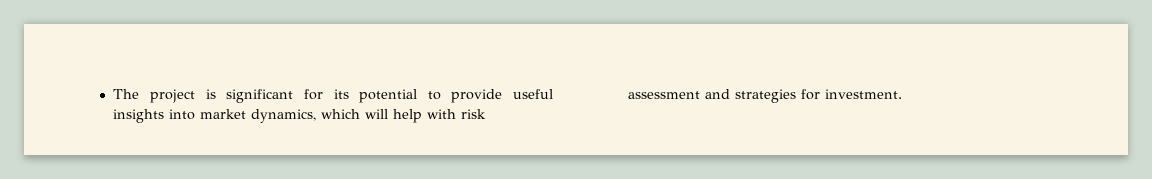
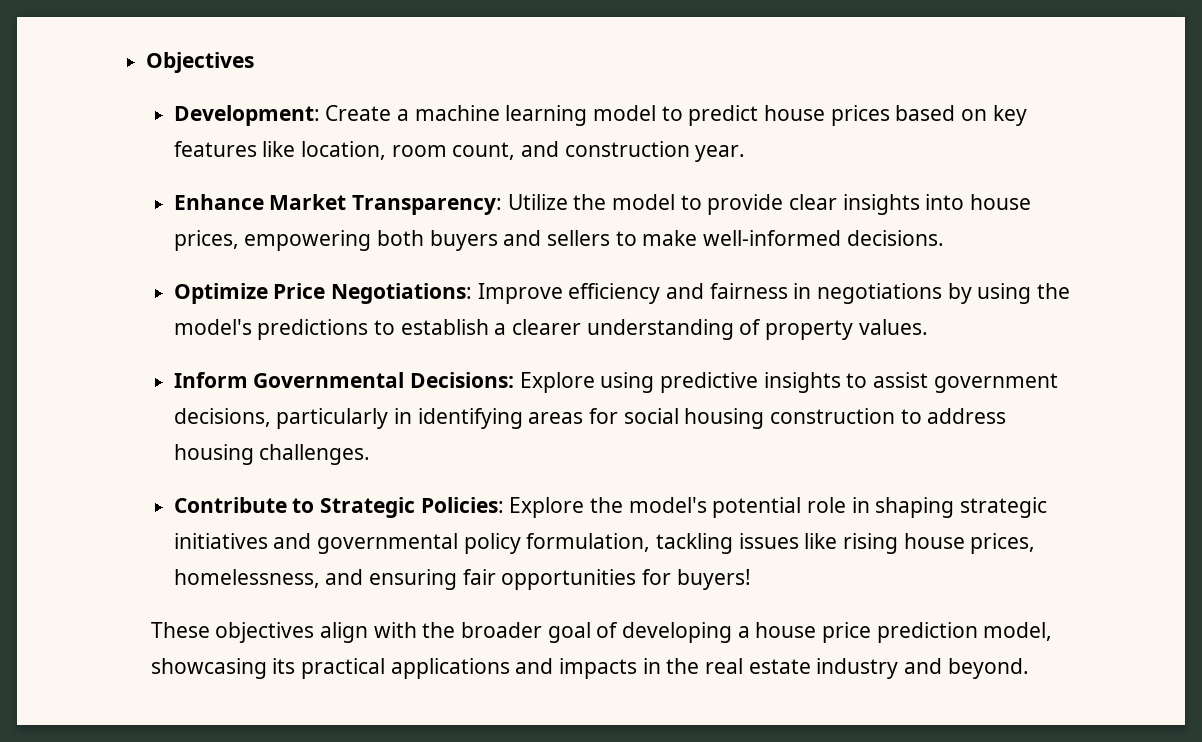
- The project is significant for its potential to provide useful insights into market dynamics, which will help with risk assessment and strategies for investment.
+ Objectives
+ Development: Create a machine learning model to predict house prices based on key features like location, room count, and construction year.
+ Enhance Market Transparency: Utilize the model to provide clear insights into house prices, empowering both buyers and sellers to make well-informed decisions.
+ Optimize Price Negotiations: Improve efficiency and fairness in negotiations by using the model's predictions to establish a clearer understanding of property values.
+ Inform Governmental Decisions: Explore using predictive insights to assist government decisions, particularly in identifying areas for social housing construction to address housing challenges.
+ Contribute to Strategic Policies: Explore the model's potential role in shaping strategic initiatives and governmental policy formulation, tackling issues like rising house prices, homelessness, and ensuring fair opportunities for buyers!
+ These objectives align with the broader goal of developing a house price prediction model, showcasing its practical applications and impacts in the real estate industry and beyond.

